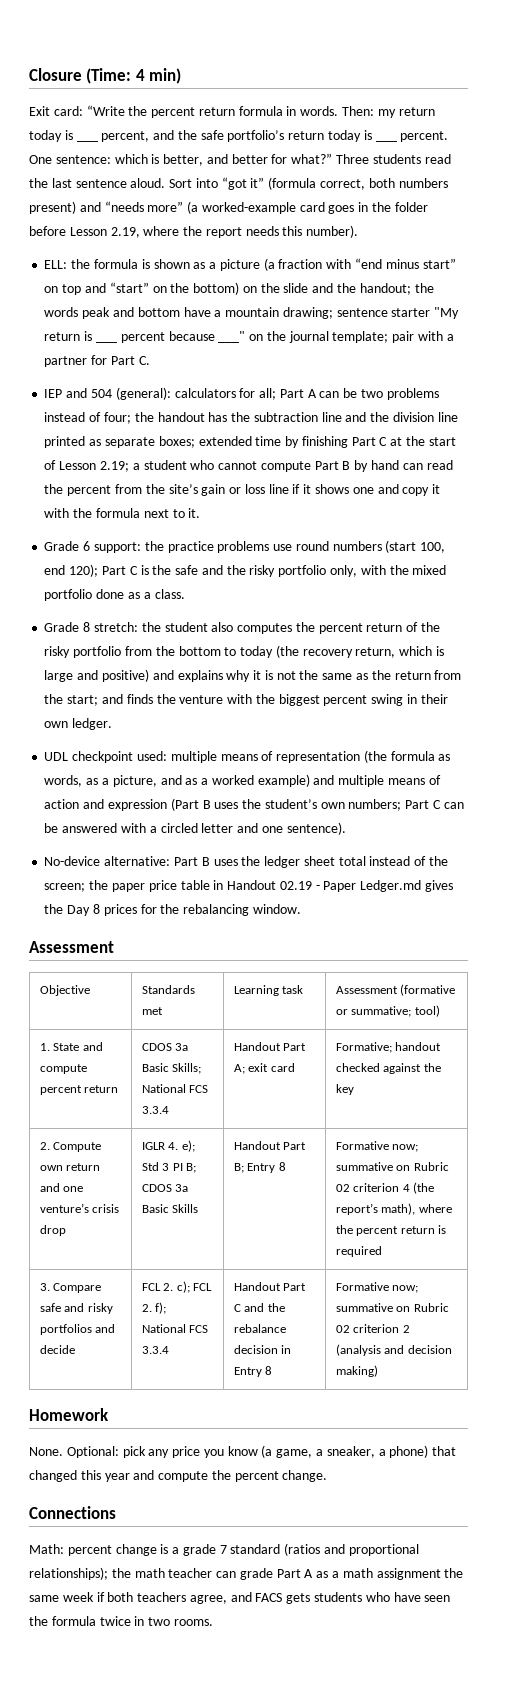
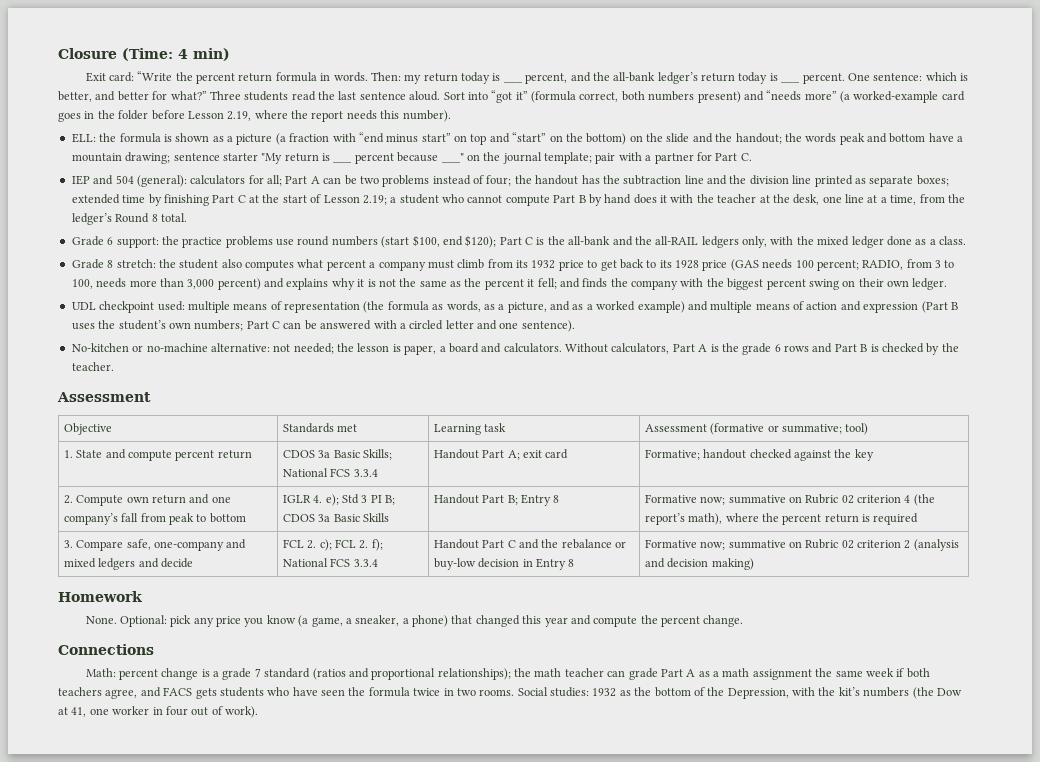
- Then: my return today is ___ percent, and the safe portfolio’s return today is ___ percent.
+ Then: my return today is ___ percent, and the all-bank ledger’s return today is ___ percent.
- IEP and 504 (general): calculators for all; Part A can be two problems instead of four; the handout has the subtraction line and the division line printed as separate boxes; extended time by finishing Part C at the start of Lesson 2.19; a student who cannot compute Part B by hand can read the percent from the site’s gain or loss line if it shows one and copy it with the formula next to it.
+ IEP and 504 (general): calculators for all; Part A can be two problems instead of four; the handout has the subtraction line and the division line printed as separate boxes; extended time by finishing Part C at the start of Lesson 2.19; a student who cannot compute Part B by hand does it with the teacher at the desk, one line at a time, from the ledger’s Round 8 total.
- Grade 6 support: the practice problems use round numbers (start 100, end 120); Part C is the safe and the risky portfolio only, with the mixed portfolio done as a class.
+ Grade 6 support: the practice problems use round numbers (start $100, end $120); Part C is the all-bank and the all-RAIL ledgers only, with the mixed ledger done as a class.
- Grade 8 stretch: the student also computes the percent return of the risky portfolio from the bottom to today (the recovery return, which is large and positive) and explains why it is not the same as the return from the start; and finds the venture with the biggest percent swing in their own ledger.
+ Grade 8 stretch: the student also computes what percent a company must climb from its 1932 price to get back to its 1928 price (GAS needs 100 percent; RADIO, from 3 to 100, needs more than 3,000 percent) and explains why it is not the same as the percent it fell; and finds the company with the biggest percent swing on their own ledger.
- No-device alternative: Part B uses the ledger sheet total instead of the screen; the paper price table in Handout 02.19 - Paper Ledger.md gives the Day 8 prices for the rebalancing window.
+ No-kitchen or no-machine alternative: not needed; the lesson is paper, a board and calculators. Without calculators, Part A is the grade 6 rows and Part B is checked by the teacher.
- 2. Compute own return and one venture’s crisis drop
+ 2. Compute own return and one company’s fall from peak to bottom
- 3. Compare safe and risky portfolios and decide
+ 3. Compare safe, one-company and mixed ledgers and decide
- Handout Part C and the rebalance decision in Entry 8
+ Handout Part C and the rebalance or buy-low decision in Entry 8
+ Social studies: 1932 as the bottom of the Depression, with the kit’s numbers (the Dow at 41, one worker in four out of work).

